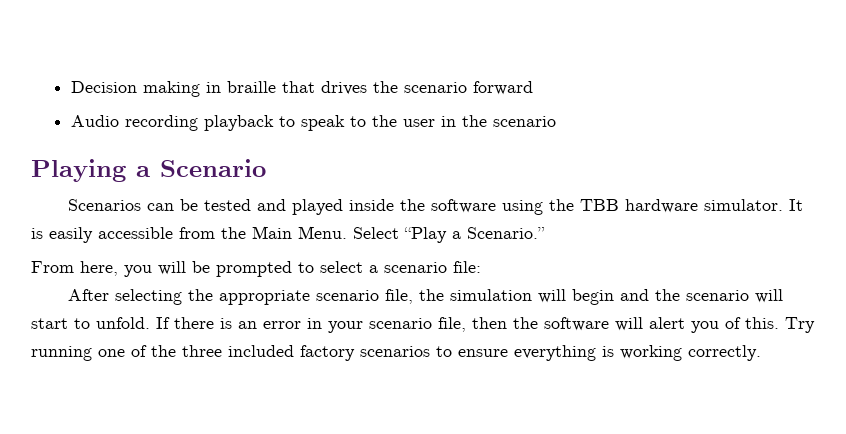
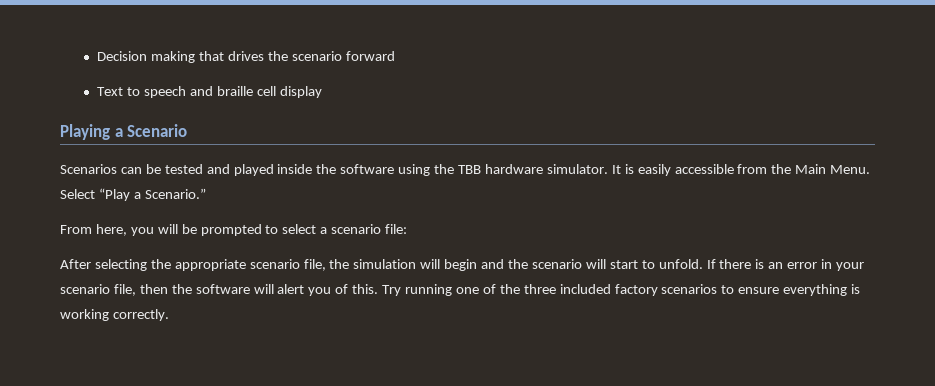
- Decision making in braille that drives the scenario forward
+ Decision making that drives the scenario forward
- Audio recording playback to speak to the user in the scenario
+ Text to speech and braille cell display

